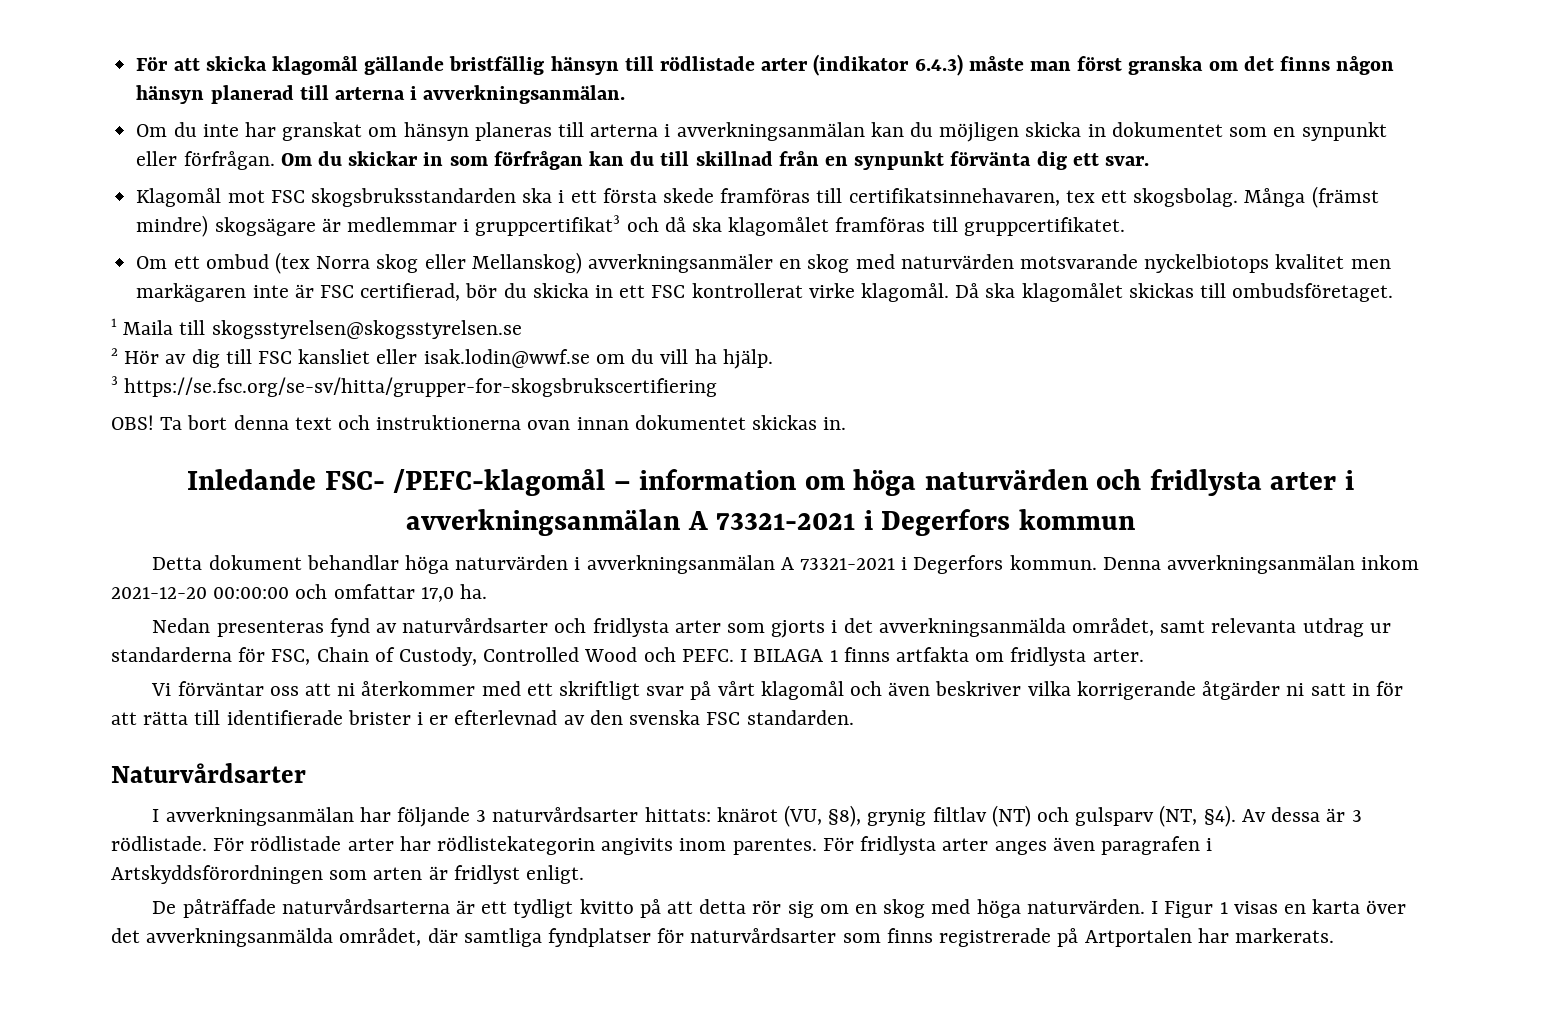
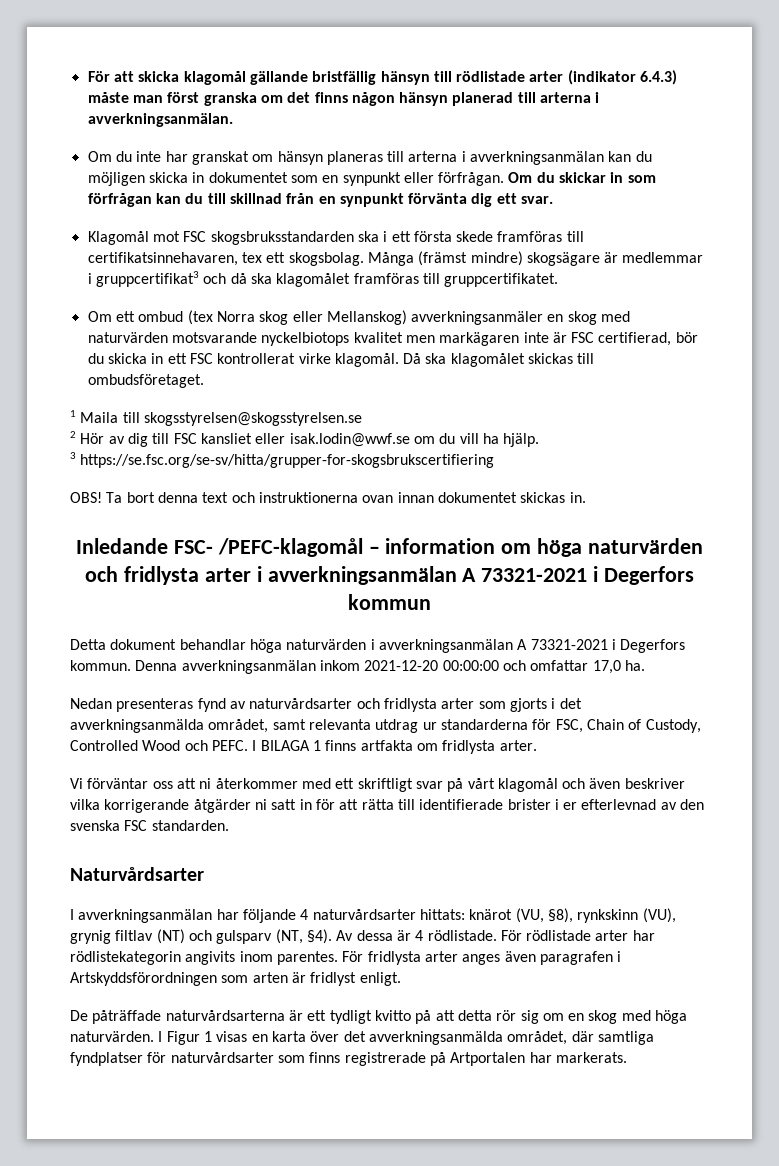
- I avverkningsanmälan har följande 3 naturvårdsarter hittats: knärot (VU, §8), grynig filtlav (NT) och gulsparv (NT, §4).
+ I avverkningsanmälan har följande 4 naturvårdsarter hittats: knärot (VU, §8), rynkskinn (VU), grynig filtlav (NT) och gulsparv (NT, §4).
- Av dessa är 3 rödlistade.
+ Av dessa är 4 rödlistade.

